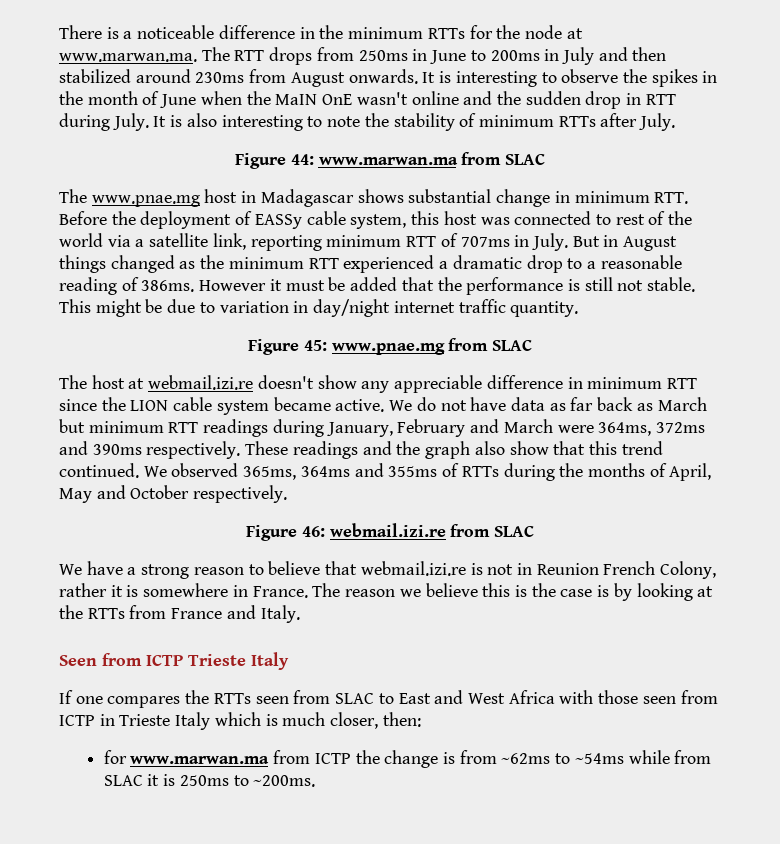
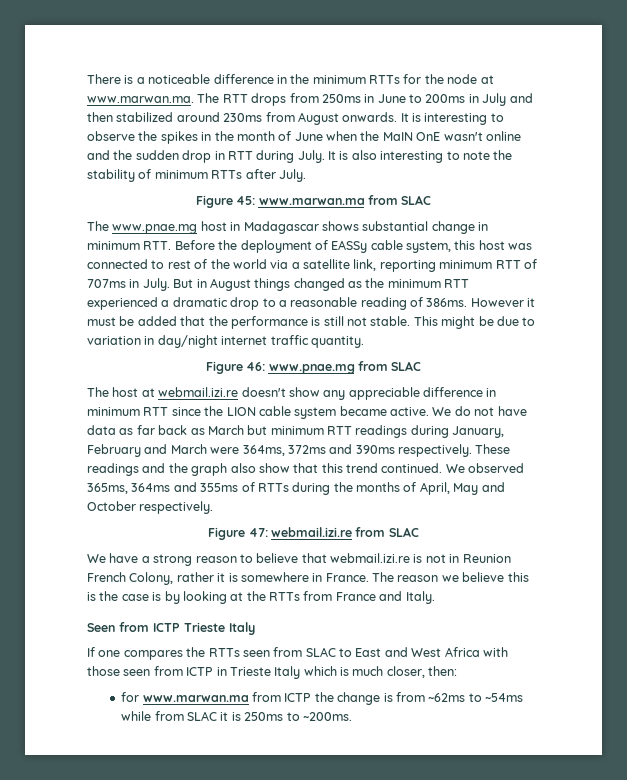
- Figure 44: www.marwan.ma from SLAC
+ Figure 45: www.marwan.ma from SLAC
- Figure 45: www.pnae.mg from SLAC
+ Figure 46: www.pnae.mg from SLAC
- Figure 46: webmail.izi.re from SLAC
+ Figure 47: webmail.izi.re from SLAC

